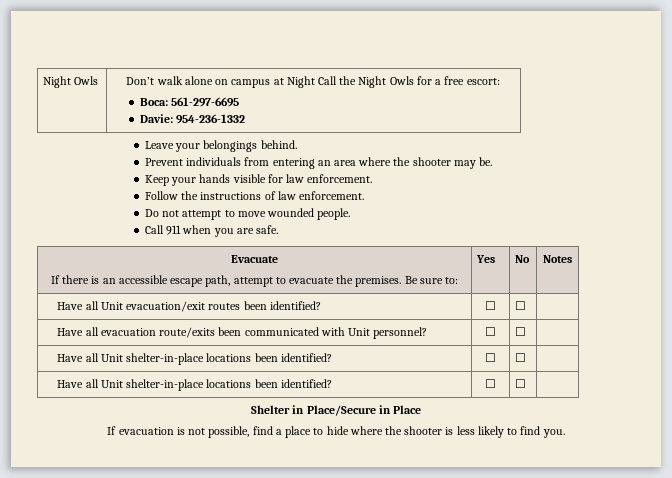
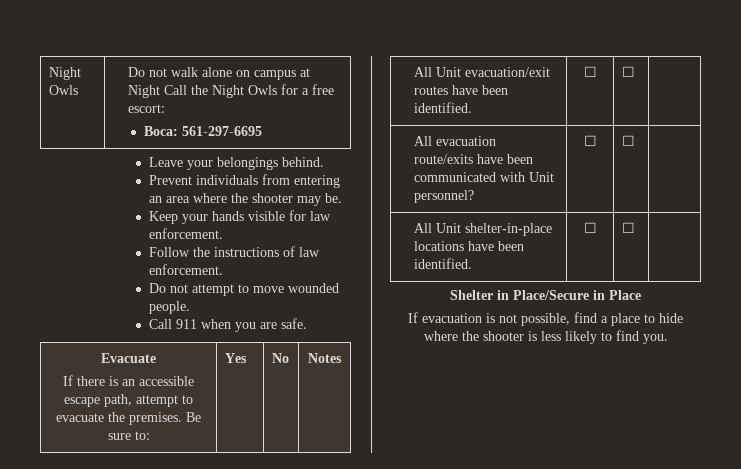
- Night Owls | Don’t walk alone on campus at Night Call the Night Owls for a free escort:
+ Night Owls | Do not walk alone on campus at Night Call the Night Owls for a free escort:
  Boca: 561-297-6695
- Davie: 954-236-1332
- Have all Unit evacuation/exit routes been identified? | ☐ | ☐ |
- Have all evacuation route/exits been communicated with Unit personnel? | ☐ | ☐ |
- Have all Unit shelter-in-place locations been identified? | ☐ | ☐ |
- Have all Unit shelter-in-place locations been identified? | ☐ | ☐ |
+ All Unit evacuation/exit routes have been identified. | ☐ | ☐ |
+ All evacuation route/exits have been communicated with Unit personnel? | ☐ | ☐ |
+ All Unit shelter-in-place locations have been identified. | ☐ | ☐ |

